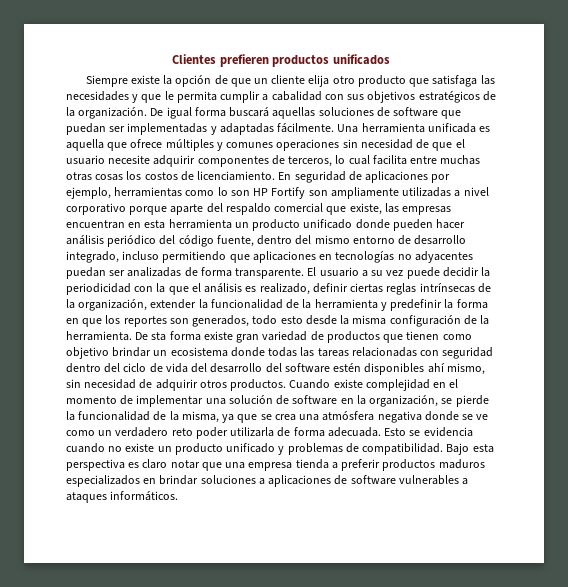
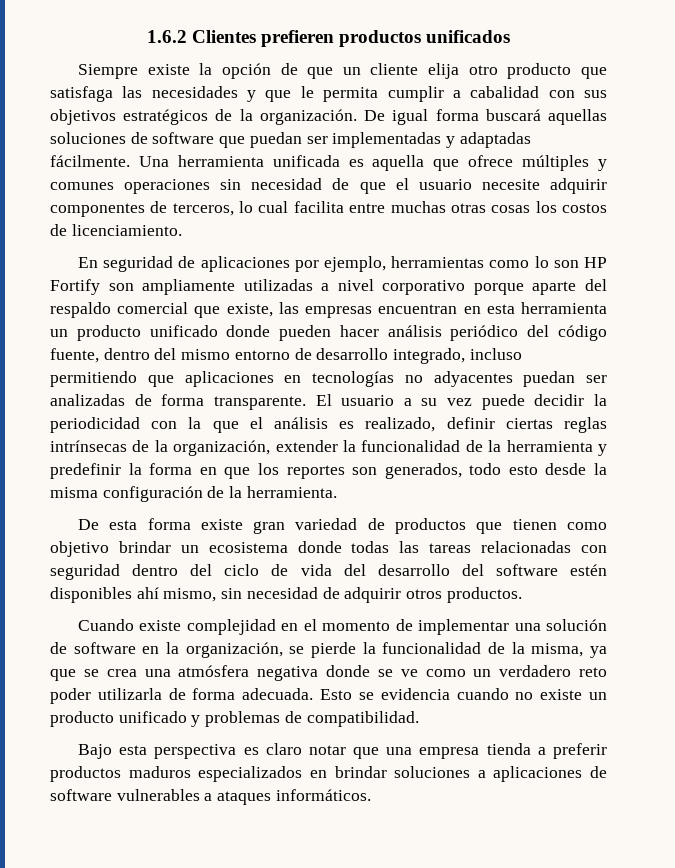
- Clientes prefieren productos unificados
+ 1.6.2 Clientes prefieren productos unificados
- Una herramienta unificada es aquella que ofrece múltiples y comunes operaciones sin necesidad de que el usuario necesite adquirir componentes de terceros, lo cual facilita entre muchas otras cosas los costos de licenciamiento. En seguridad de aplicaciones por ejemplo, herramientas como lo son HP Fortify son ampliamente utilizadas a nivel corporativo porque aparte del respaldo comercial que existe, las empresas encuentran en esta herramienta un producto unificado donde pueden hacer análisis periódico del código fuente, dentro del mismo entorno de desarrollo integrado, incluso permitiendo que aplicaciones en tecnologías no adyacentes puedan ser analizadas de forma transparente.
+ Una herramienta unificada es aquella que ofrece múltiples y comunes operaciones sin necesidad de que el usuario necesite adquirir componentes de terceros, lo cual facilita entre muchas otras cosas los costos de licenciamiento.
+ En seguridad de aplicaciones por ejemplo, herramientas como lo son HP Fortify son ampliamente utilizadas a nivel corporativo porque aparte del respaldo comercial que existe, las empresas encuentran en esta herramienta un producto unificado donde pueden hacer análisis periódico del código fuente, dentro del mismo entorno de desarrollo integrado, incluso permitiendo que aplicaciones en tecnologías no adyacentes puedan ser analizadas de forma transparente.
- El usuario a su vez puede decidir la periodicidad con la que el análisis es realizado, definir ciertas reglas intrínsecas de la organización, extender la funcionalidad de la herramienta y predefinir la forma en que los reportes son generados, todo esto desde la misma configuración de la herramienta. De sta forma existe gran variedad de productos que tienen como objetivo brindar un ecosistema donde todas las tareas relacionadas con seguridad dentro del ciclo de vida del desarrollo del software estén disponibles ahí mismo, sin necesidad de adquirir otros productos. Cuando existe complejidad en el momento de implementar una solución de software en la organización, se pierde la funcionalidad de la misma, ya que se crea una atmósfera negativa donde se ve como un verdadero reto poder utilizarla de forma adecuada.
+ El usuario a su vez puede decidir la periodicidad con la que el análisis es realizado, definir ciertas reglas intrínsecas de la organización, extender la funcionalidad de la herramienta y predefinir la forma en que los reportes son generados, todo esto desde la misma configuración de la herramienta.
+ De esta forma existe gran variedad de productos que tienen como objetivo brindar un ecosistema donde todas las tareas relacionadas con seguridad dentro del ciclo de vida del desarrollo del software estén disponibles ahí mismo, sin necesidad de adquirir otros productos.
+ Cuando existe complejidad en el momento de implementar una solución de software en la organización, se pierde la funcionalidad de la misma, ya que se crea una atmósfera negativa donde se ve como un verdadero reto poder utilizarla de forma adecuada.
- Esto se evidencia cuando no existe un producto unificado y problemas de compatibilidad. Bajo esta perspectiva es claro notar que una empresa tienda a preferir productos maduros especializados en brindar soluciones a aplicaciones de software vulnerables a ataques informáticos.
+ Esto se evidencia cuando no existe un producto unificado y problemas de compatibilidad.
+ Bajo esta perspectiva es claro notar que una empresa tienda a preferir productos maduros especializados en brindar soluciones a aplicaciones de software vulnerables a ataques informáticos.

